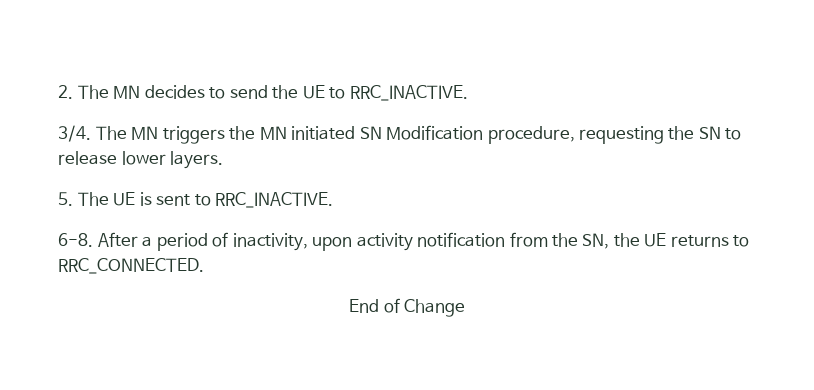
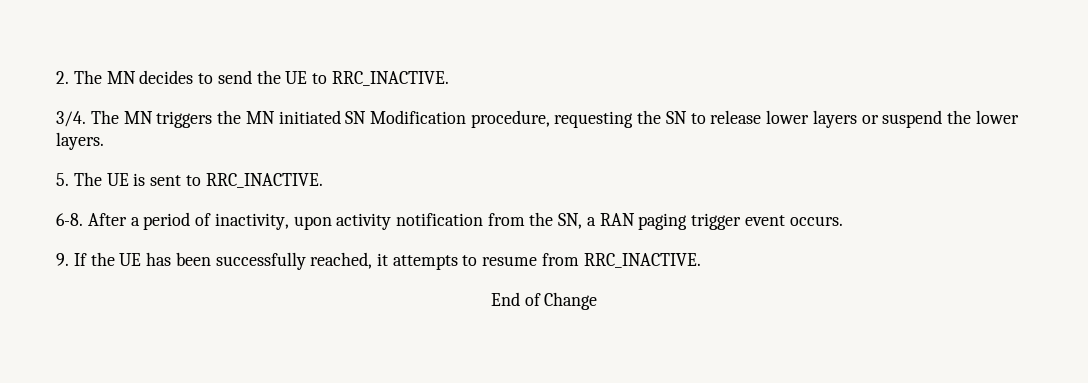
- The MN triggers the MN initiated SN Modification procedure, requesting the SN to release lower layers.
+ The MN triggers the MN initiated SN Modification procedure, requesting the SN to release lower layers or suspend the lower layers.
- After a period of inactivity, upon activity notification from the SN, the UE returns to RRC_CONNECTED.
+ After a period of inactivity, upon activity notification from the SN, a RAN paging trigger event occurs.
+ 9. If the UE has been successfully reached, it attempts to resume from RRC_INACTIVE.

